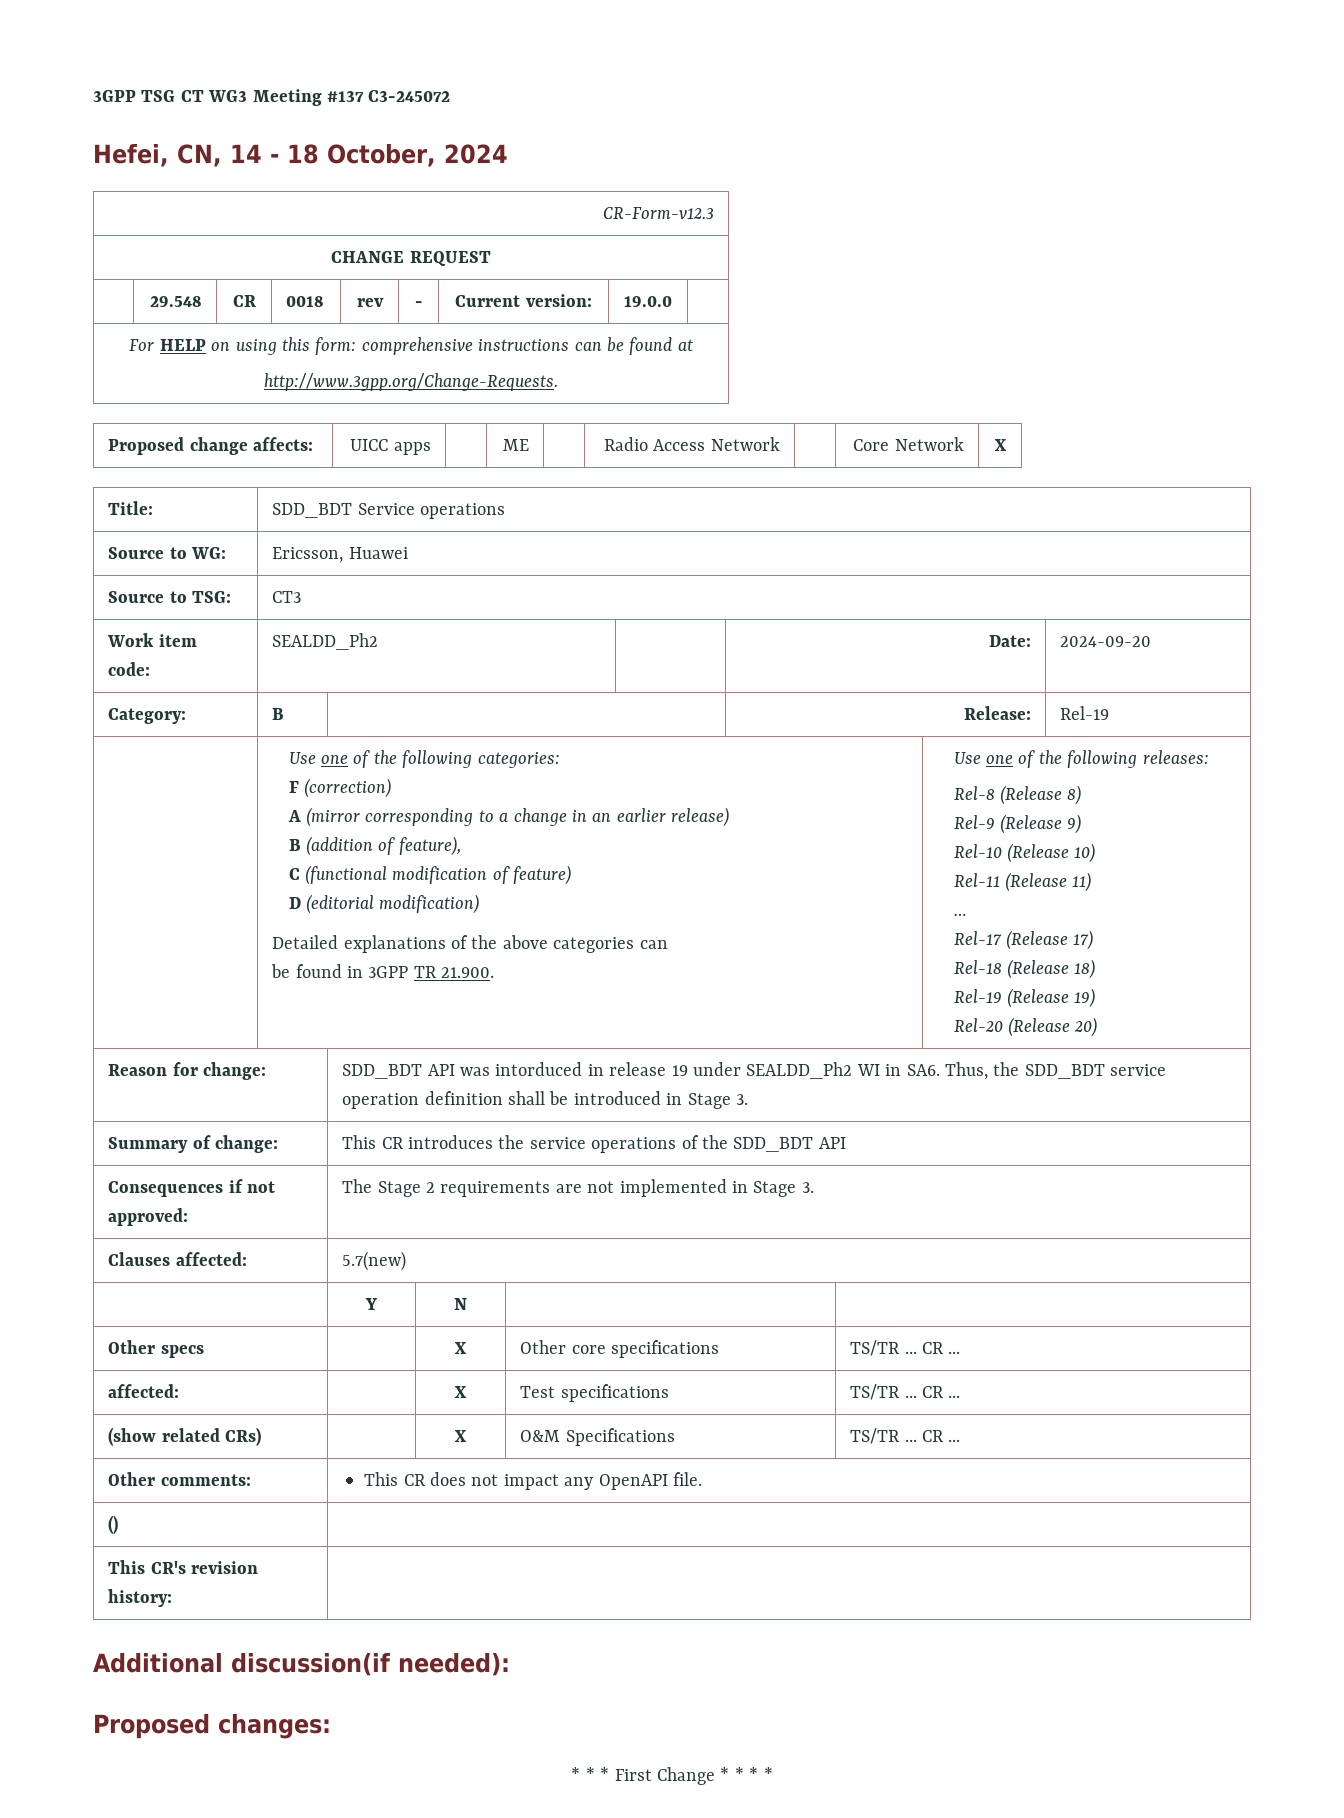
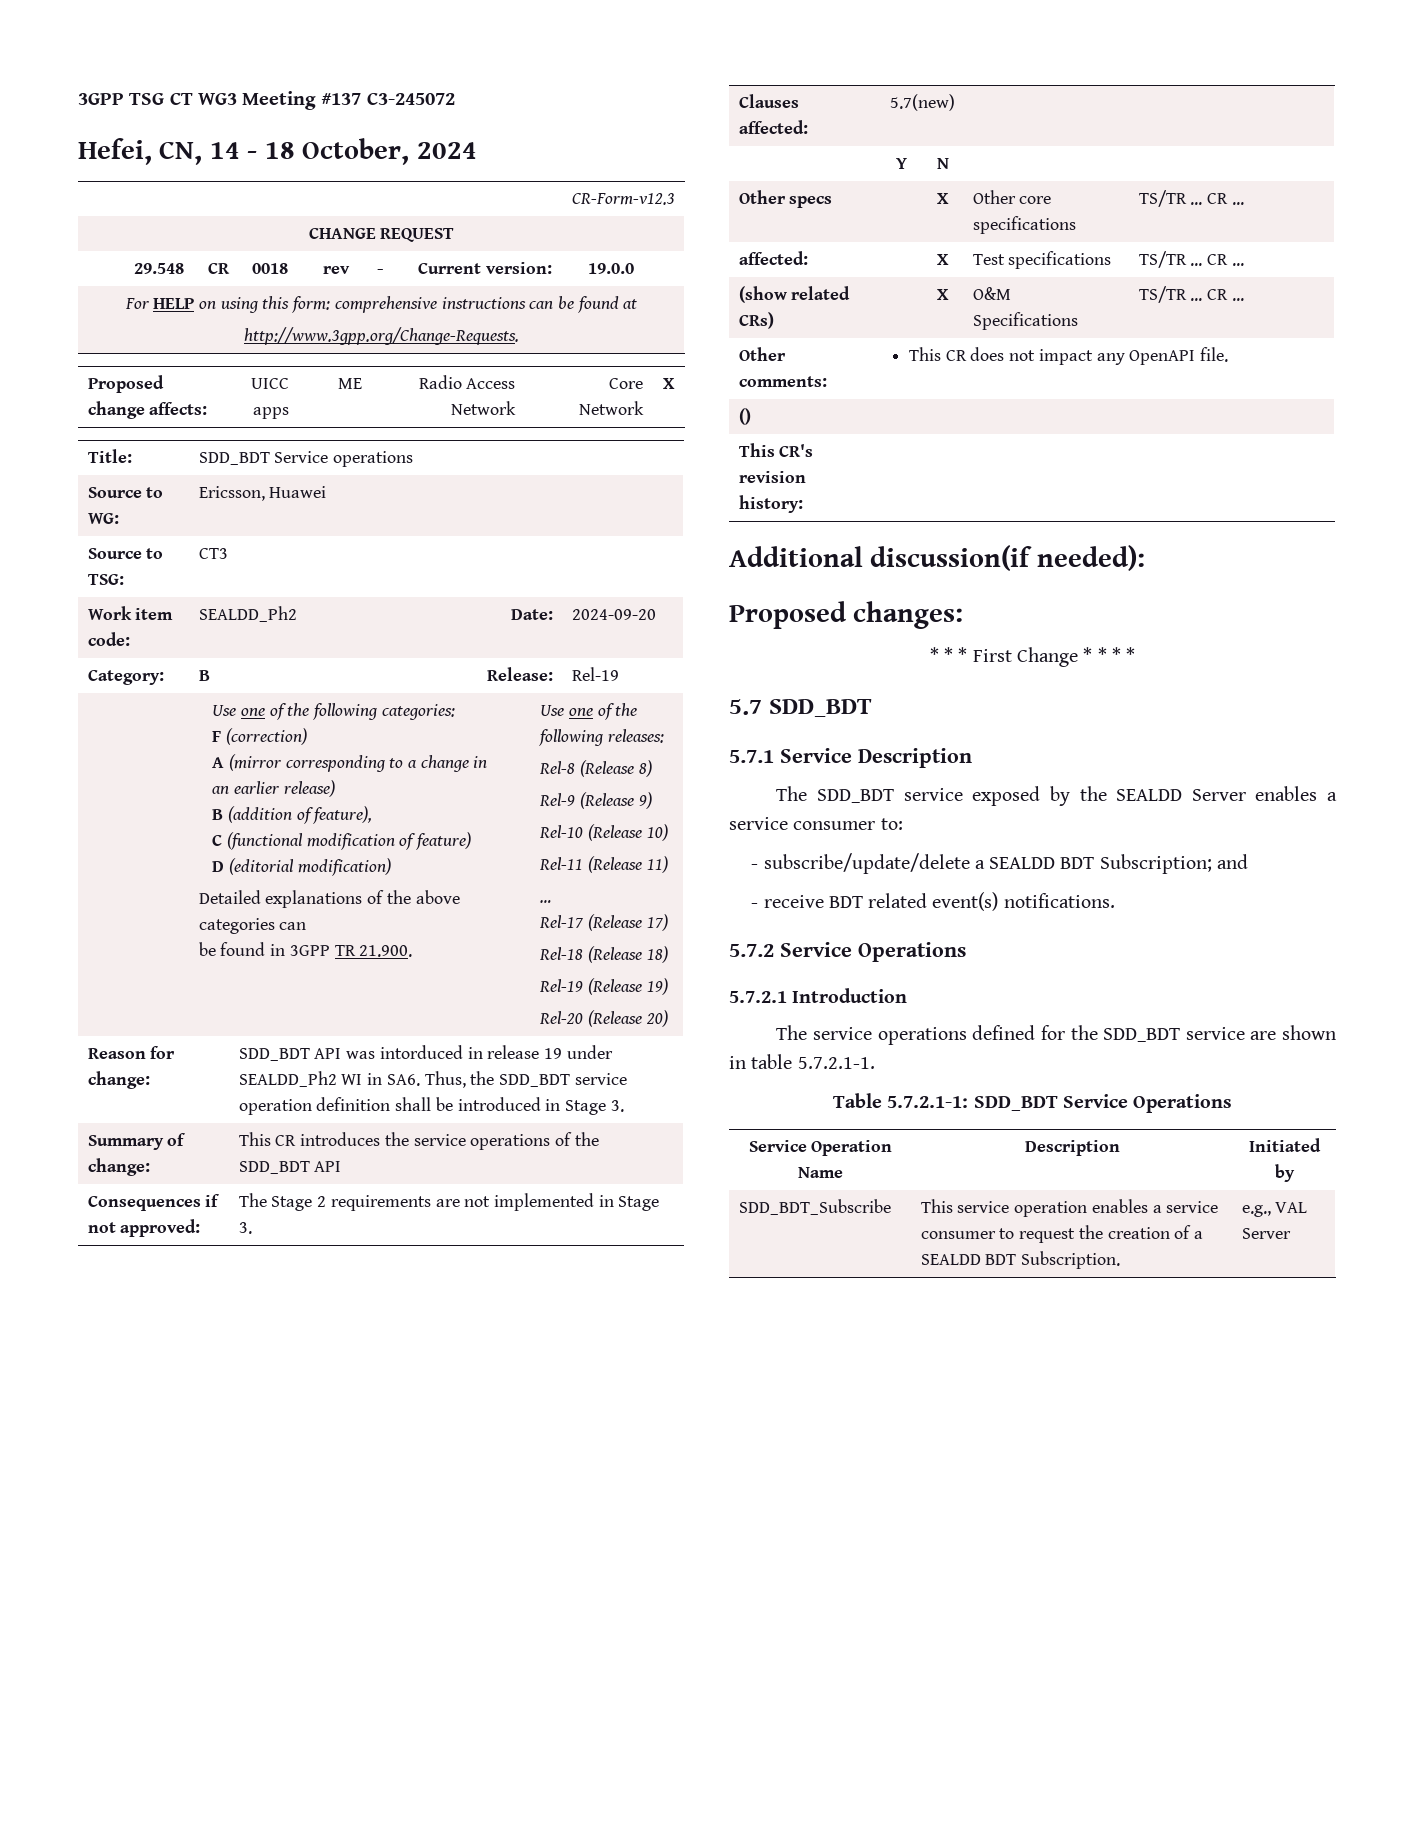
+ 5.7 SDD_BDT
+ 5.7.1 Service Description
+ The SDD_BDT service exposed by the SEALDD Server enables a service consumer to:
+ - subscribe/update/delete a SEALDD BDT Subscription; and
+ - receive BDT related event(s) notifications.
+ 5.7.2 Service Operations
+ 5.7.2.1 Introduction
+ The service operations defined for the SDD_BDT service are shown in table 5.7.2.1-1.
+ Table 5.7.2.1-1: SDD_BDT Service Operations
+ Service Operation Name | Description | Initiated by
+ SDD_BDT_Subscribe | This service operation enables a service consumer to request the creation of a SEALDD BDT Subscription. | e.g., VAL Server

